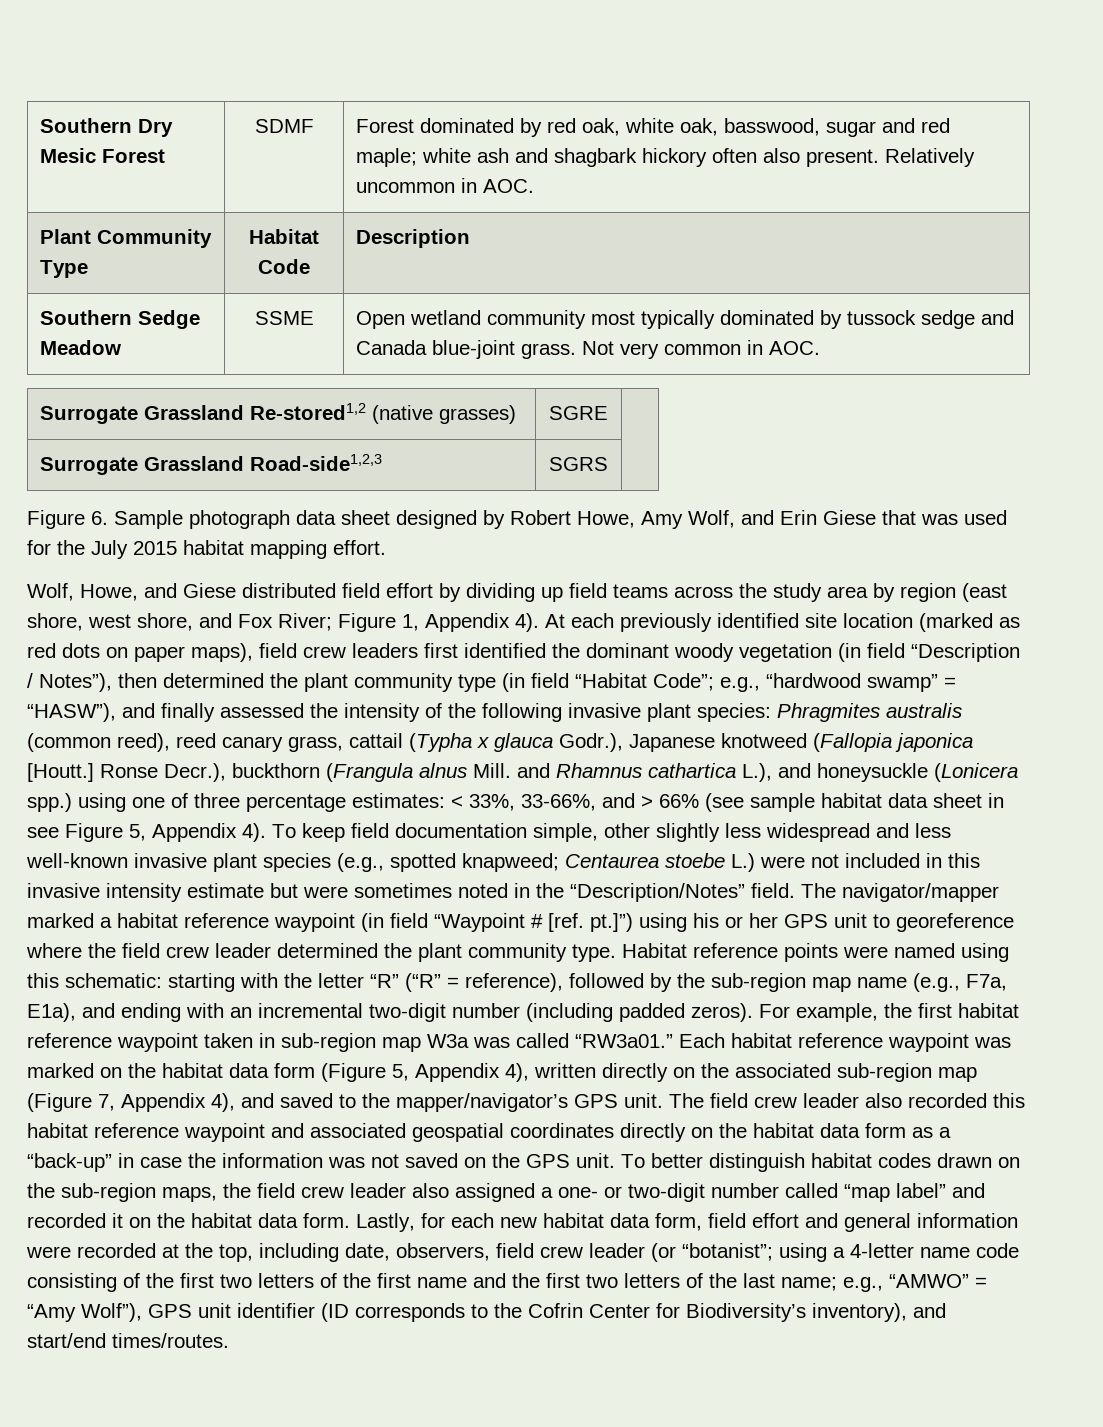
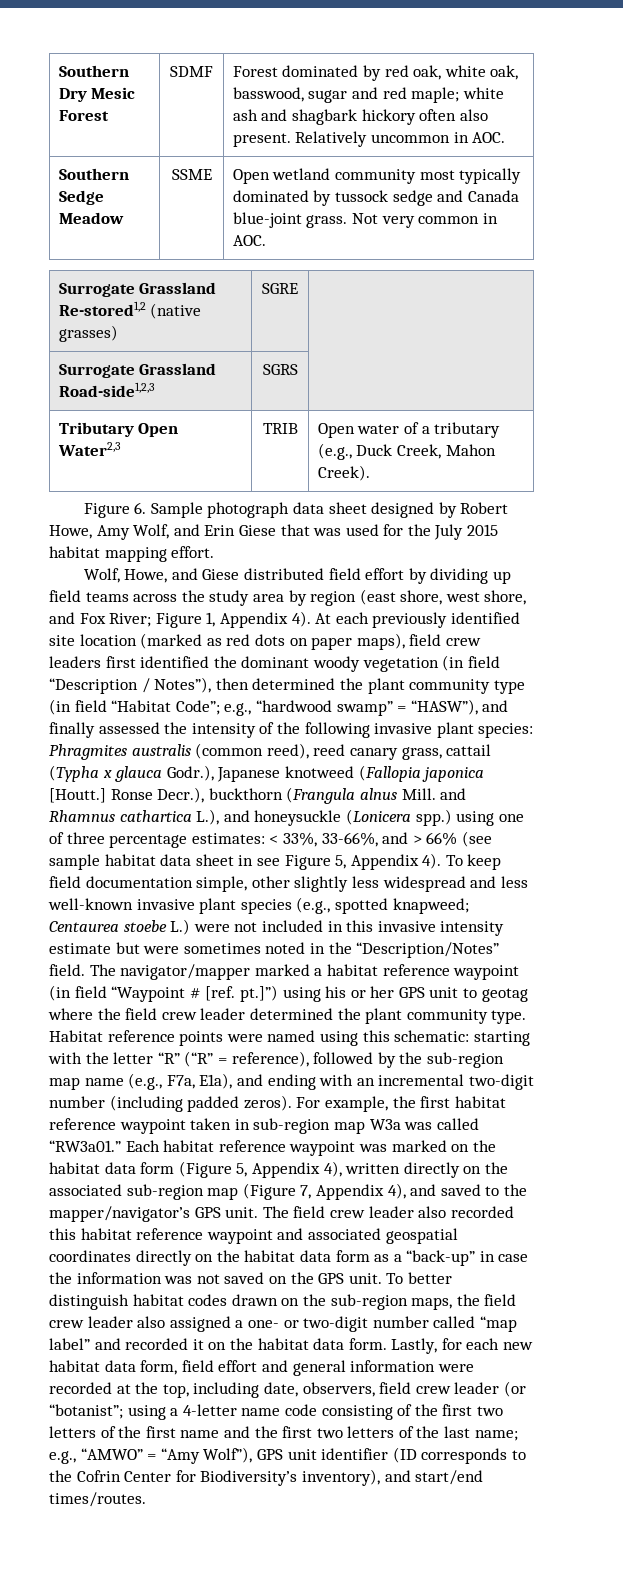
- Plant Community Type | Habitat Code | Description
+ Tributary Open Water2,3 | TRIB | Open water of a tributary (e.g., Duck Creek, Mahon Creek).
- The navigator/mapper marked a habitat reference waypoint (in field “Waypoint # [ref. pt.]”) using his or her GPS unit to georeference where the field crew leader determined the plant community type.
+ The navigator/mapper marked a habitat reference waypoint (in field “Waypoint # [ref. pt.]”) using his or her GPS unit to geotag where the field crew leader determined the plant community type.

